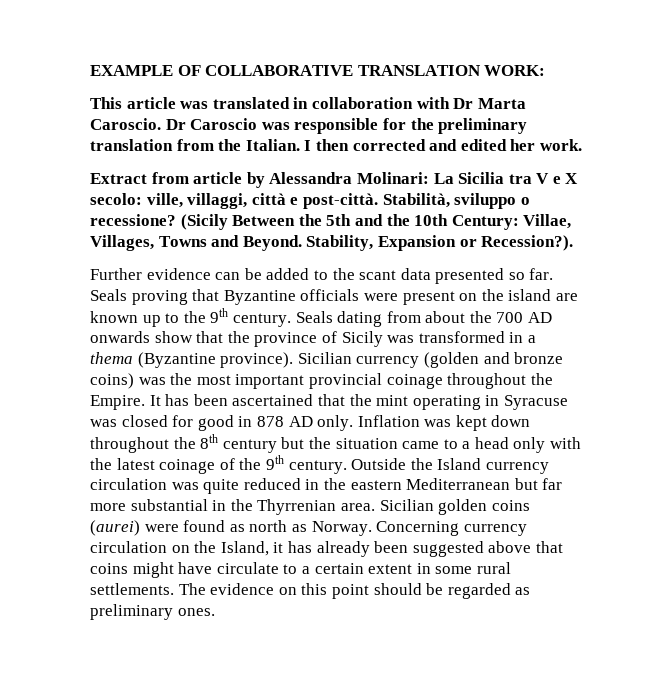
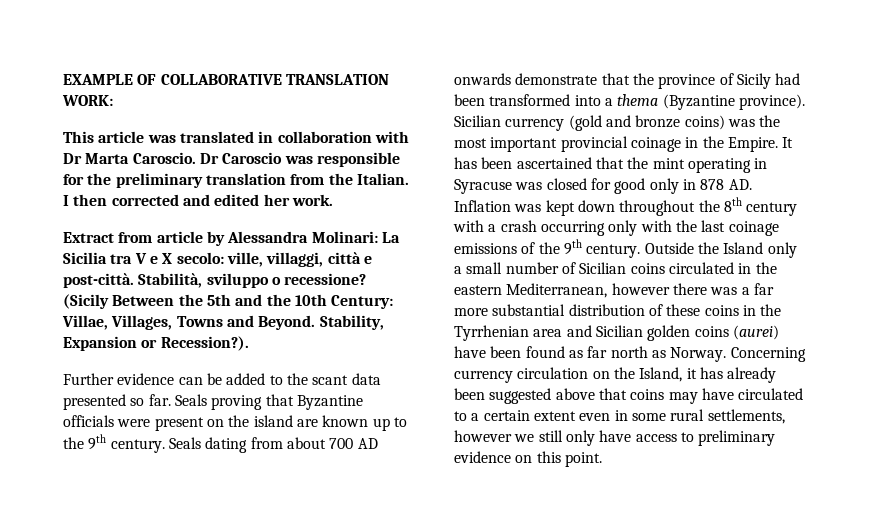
- Seals dating from about the 700 AD onwards show that the province of Sicily was transformed in a thema (Byzantine province).
+ Seals dating from about 700 AD onwards demonstrate that the province of Sicily had been transformed into a thema (Byzantine province).
- Sicilian currency (golden and bronze coins) was the most important provincial coinage throughout the Empire.
+ Sicilian currency (gold and bronze coins) was the most important provincial coinage in the Empire.
- It has been ascertained that the mint operating in Syracuse was closed for good in 878 AD only. Inflation was kept down throughout the 8th century but the situation came to a head only with the latest coinage of the 9th century.
+ It has been ascertained that the mint operating in Syracuse was closed for good only in 878 AD. Inflation was kept down throughout the 8th century with a crash occurring only with the last coinage emissions of the 9th century.
- Outside the Island currency circulation was quite reduced in the eastern Mediterranean but far more substantial in the Thyrrenian area. Sicilian golden coins (aurei) were found as north as Norway.
+ Outside the Island only a small number of Sicilian coins circulated in the eastern Mediterranean, however there was a far more substantial distribution of these coins in the Tyrrhenian area and Sicilian golden coins (aurei) have been found as far north as Norway.
- Concerning currency circulation on the Island, it has already been suggested above that coins might have circulate to a certain extent in some rural settlements. The evidence on this point should be regarded as preliminary ones.
+ Concerning currency circulation on the Island, it has already been suggested above that coins may have circulated to a certain extent even in some rural settlements, however we still only have access to preliminary evidence on this point.

